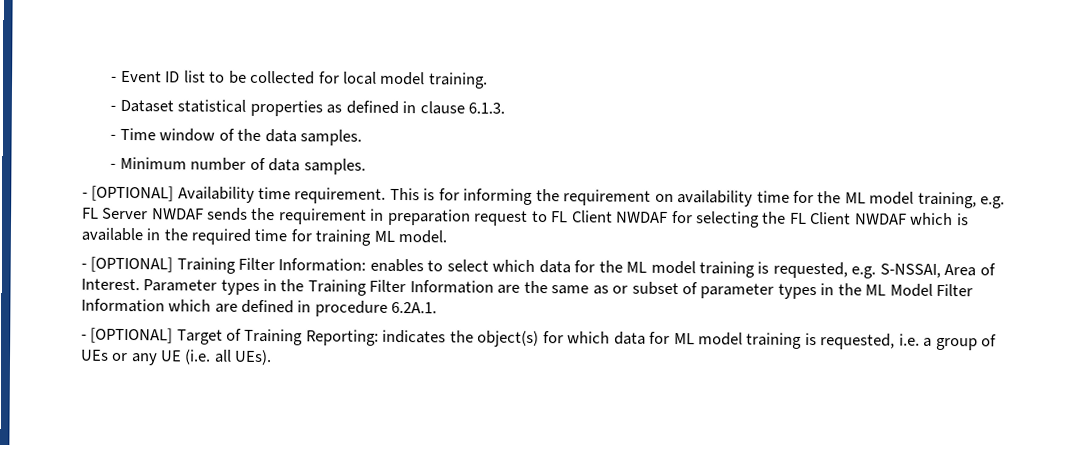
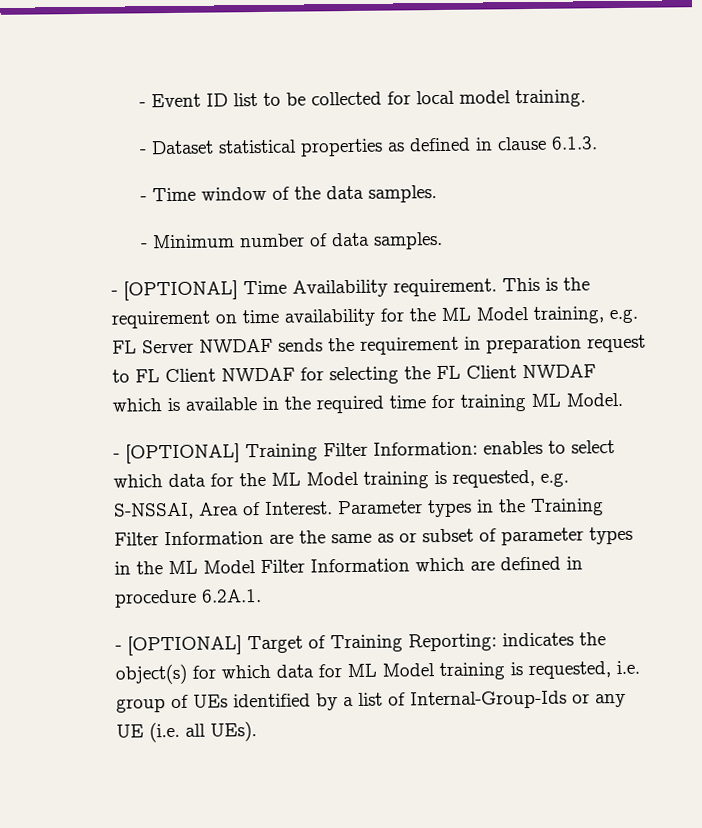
- - [OPTIONAL] Availability time requirement.
+ - [OPTIONAL] Time Availability requirement.
- This is for informing the requirement on availability time for the ML model training, e.g. FL Server NWDAF sends the requirement in preparation request to FL Client NWDAF for selecting the FL Client NWDAF which is available in the required time for training ML model.
+ This is the requirement on time availability for the ML Model training, e.g. FL Server NWDAF sends the requirement in preparation request to FL Client NWDAF for selecting the FL Client NWDAF which is available in the required time for training ML Model.
- - [OPTIONAL] Training Filter Information: enables to select which data for the ML model training is requested, e.g. S-NSSAI, Area of Interest.
+ - [OPTIONAL] Training Filter Information: enables to select which data for the ML Model training is requested, e.g. S-NSSAI, Area of Interest.
- - [OPTIONAL] Target of Training Reporting: indicates the object(s) for which data for ML model training is requested, i.e. a group of UEs or any UE (i.e. all UEs).
+ - [OPTIONAL] Target of Training Reporting: indicates the object(s) for which data for ML Model training is requested, i.e. group of UEs identified by a list of Internal-Group-Ids or any UE (i.e. all UEs).

